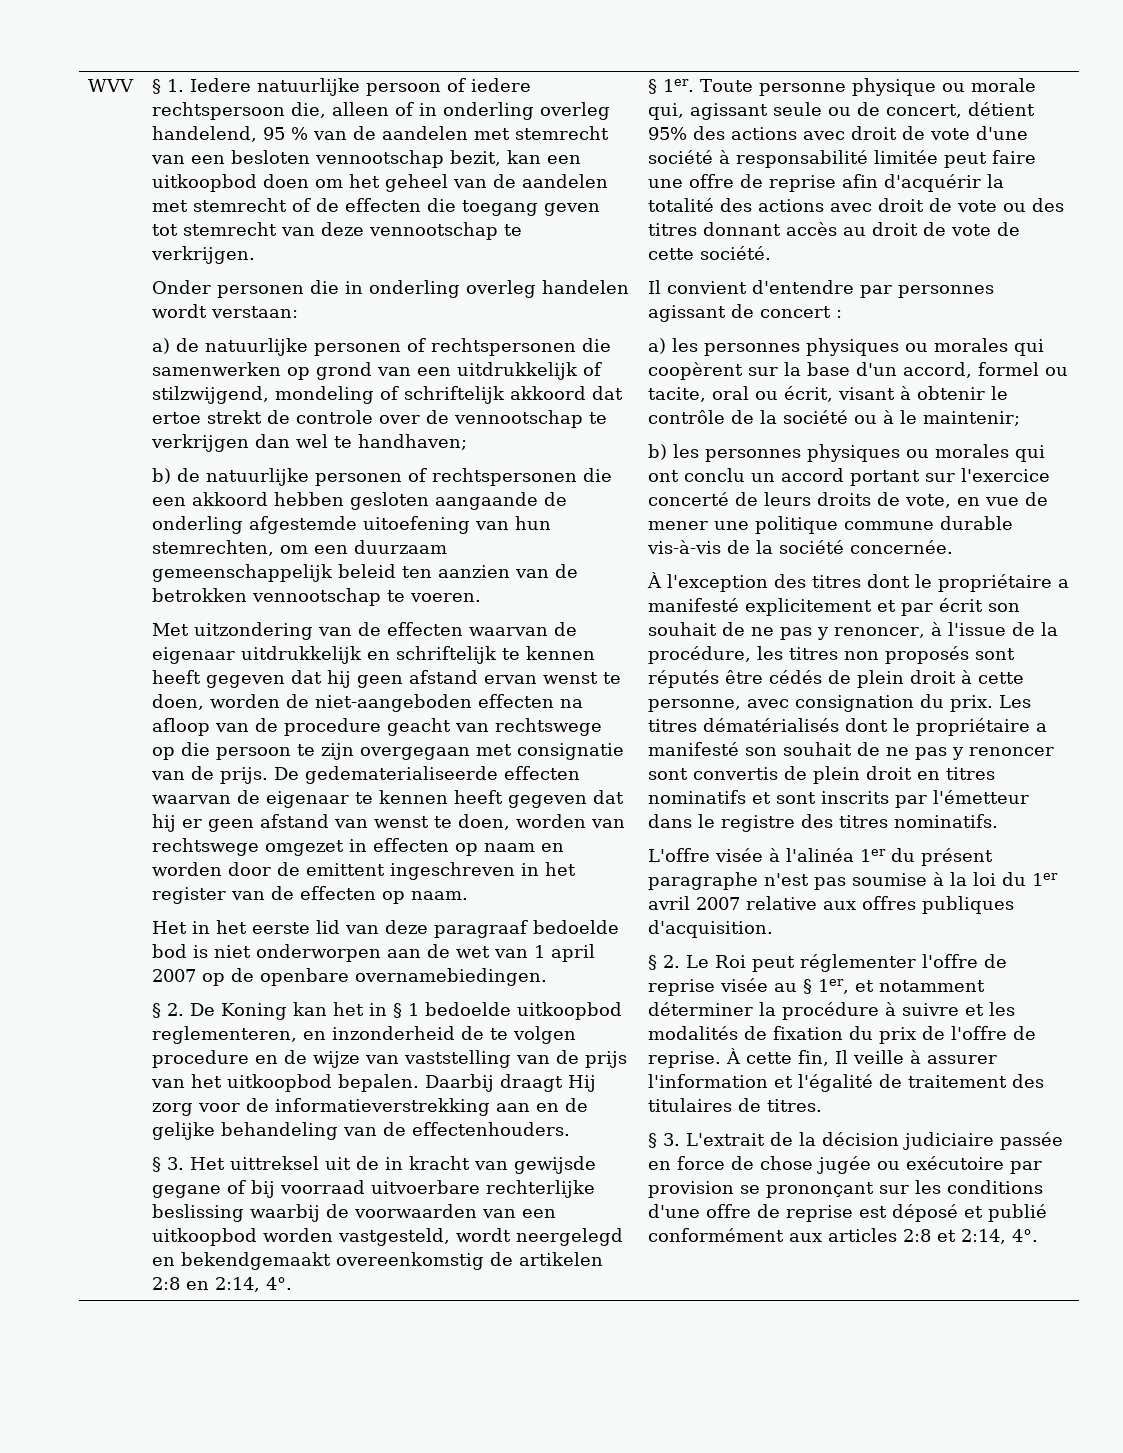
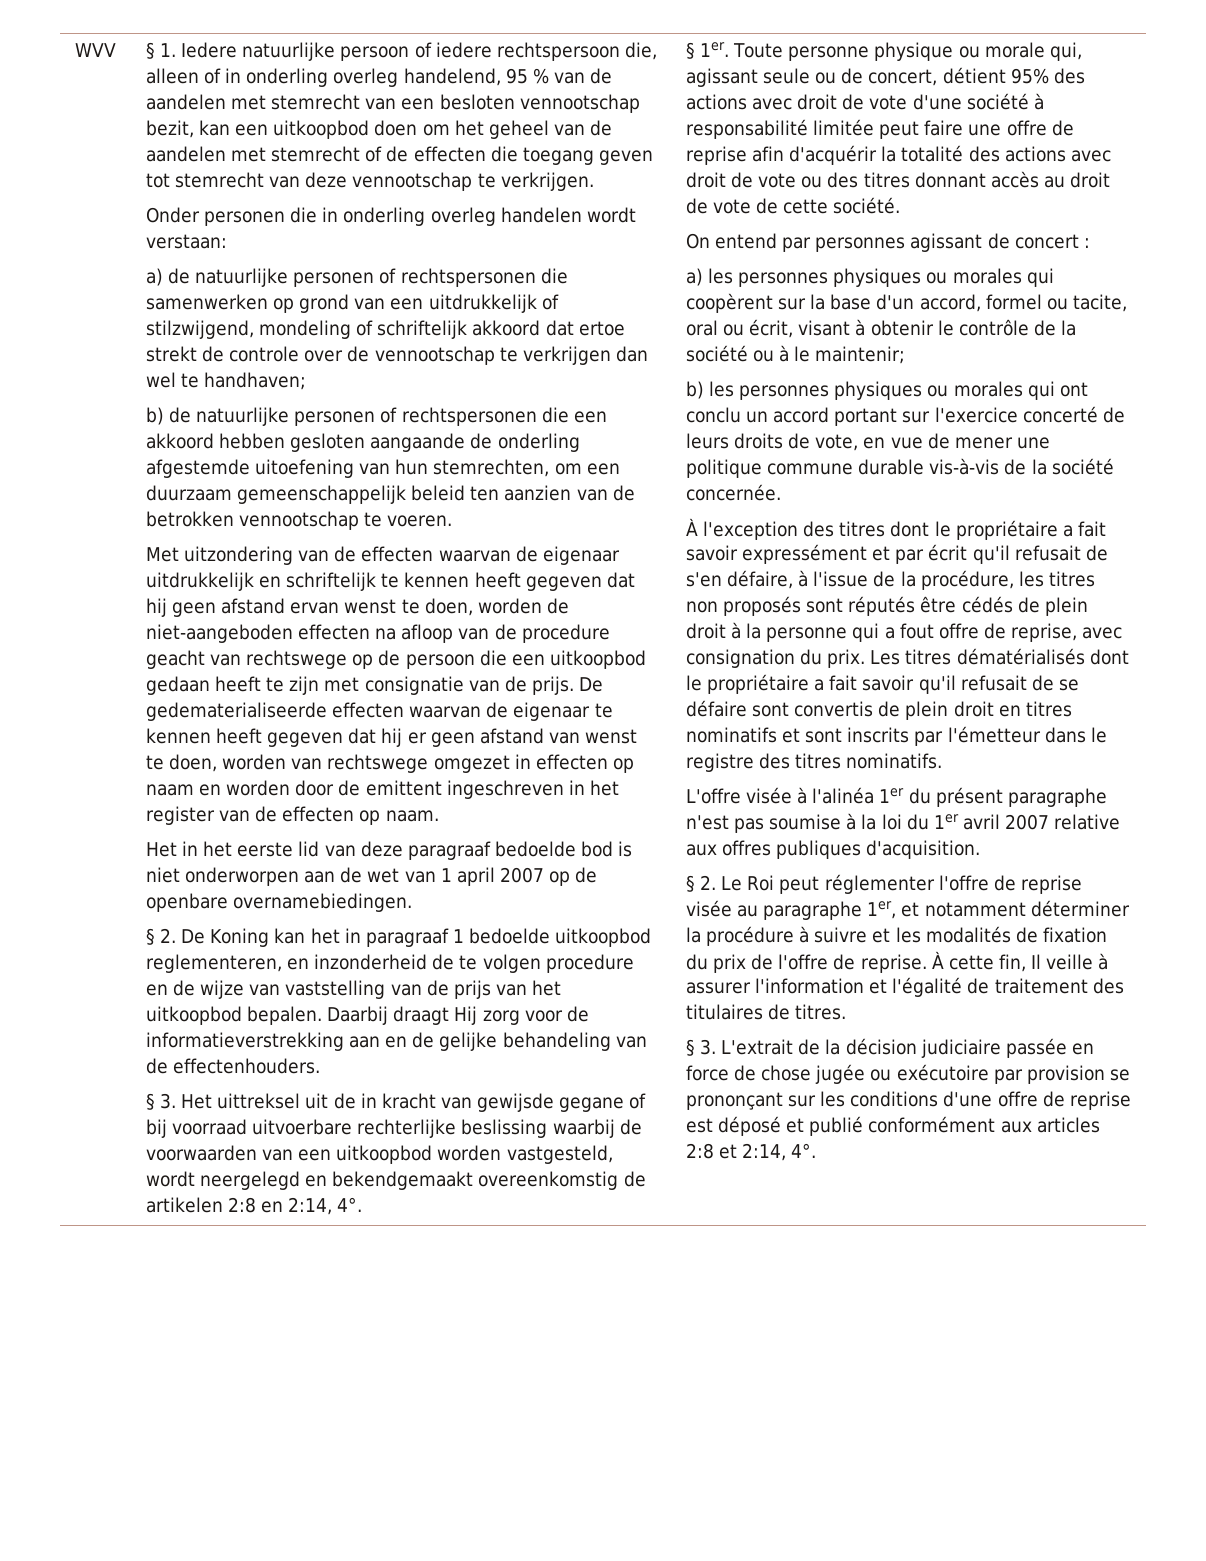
- Met uitzondering van de effecten waarvan de eigenaar uitdrukkelijk en schriftelijk te kennen heeft gegeven dat hij geen afstand ervan wenst te doen, worden de niet-aangeboden effecten na afloop van de procedure geacht van rechtswege op die persoon te zijn overgegaan met consignatie van de prijs.
+ Met uitzondering van de effecten waarvan de eigenaar uitdrukkelijk en schriftelijk te kennen heeft gegeven dat hij geen afstand ervan wenst te doen, worden de niet-aangeboden effecten na afloop van de procedure geacht van rechtswege op de persoon die een uitkoopbod gedaan heeft te zijn met consignatie van de prijs.
- § 2. De Koning kan het in § 1 bedoelde uitkoopbod reglementeren, en inzonderheid de te volgen procedure en de wijze van vaststelling van de prijs van het uitkoopbod bepalen.
+ § 2. De Koning kan het in paragraaf 1 bedoelde uitkoopbod reglementeren, en inzonderheid de te volgen procedure en de wijze van vaststelling van de prijs van het uitkoopbod bepalen.
- Il convient d'entendre par personnes agissant de concert :
+ On entend par personnes agissant de concert :
- À l'exception des titres dont le propriétaire a manifesté explicitement et par écrit son souhait de ne pas y renoncer, à l'issue de la procédure, les titres non proposés sont réputés être cédés de plein droit à cette personne, avec consignation du prix.
+ À l'exception des titres dont le propriétaire a fait savoir expressément et par écrit qu'il refusait de s'en défaire, à l'issue de la procédure, les titres non proposés sont réputés être cédés de plein droit à la personne qui a fout offre de reprise, avec consignation du prix.
- Les titres dématérialisés dont le propriétaire a manifesté son souhait de ne pas y renoncer sont convertis de plein droit en titres nominatifs et sont inscrits par l'émetteur dans le registre des titres nominatifs.
+ Les titres dématérialisés dont le propriétaire a fait savoir qu'il refusait de se défaire sont convertis de plein droit en titres nominatifs et sont inscrits par l'émetteur dans le registre des titres nominatifs.
- § 2. Le Roi peut réglementer l'offre de reprise visée au § 1er, et notamment déterminer la procédure à suivre et les modalités de fixation du prix de l'offre de reprise.
+ § 2. Le Roi peut réglementer l'offre de reprise visée au paragraphe 1er, et notamment déterminer la procédure à suivre et les modalités de fixation du prix de l'offre de reprise.

